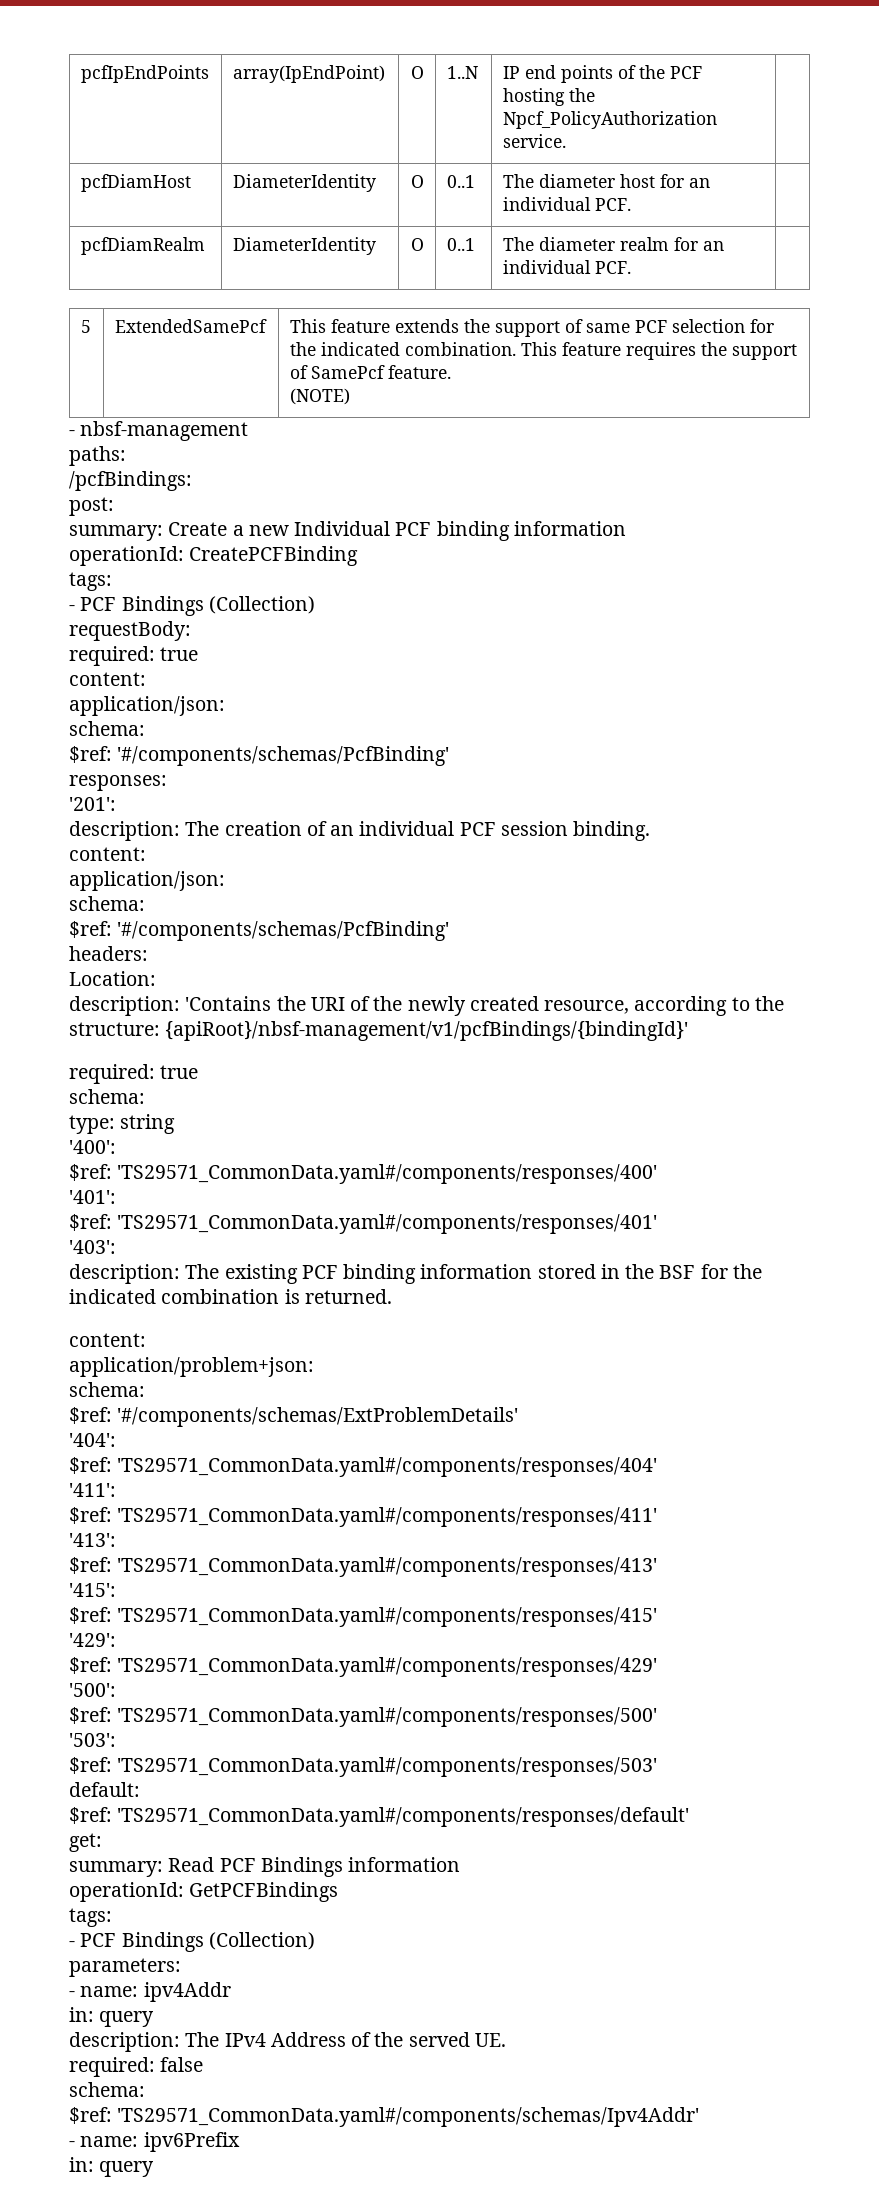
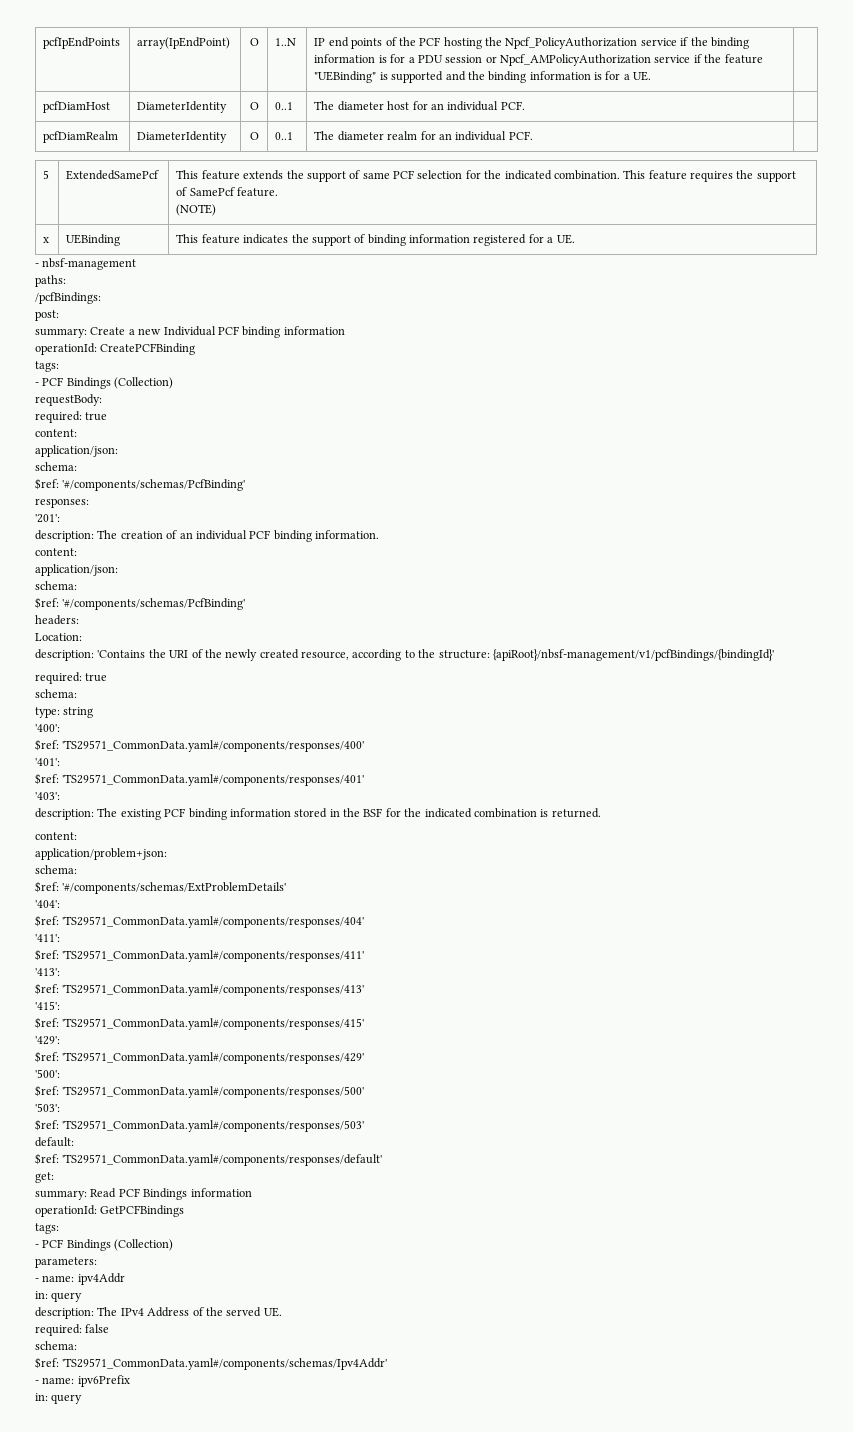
- pcfIpEndPoints | array(IpEndPoint) | O | 1..N | IP end points of the PCF hosting the Npcf_PolicyAuthorization service. |
+ pcfIpEndPoints | array(IpEndPoint) | O | 1..N | IP end points of the PCF hosting the Npcf_PolicyAuthorization service if the binding information is for a PDU session or Npcf_AMPolicyAuthorization service if the feature "UEBinding" is supported and the binding information is for a UE. |
+ x | UEBinding | This feature indicates the support of binding information registered for a UE.
- description: The creation of an individual PCF session binding.
+ description: The creation of an individual PCF binding information.

